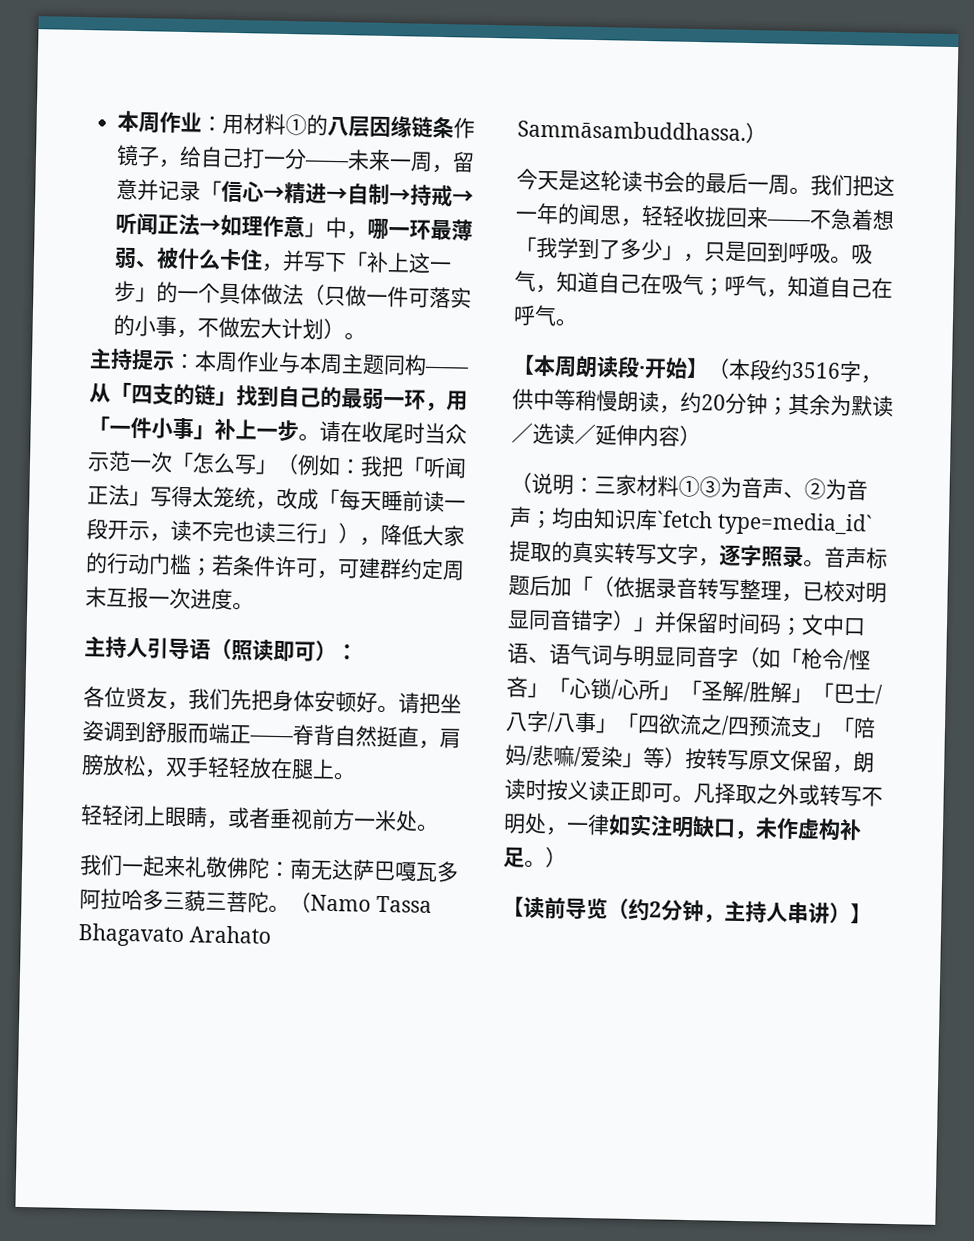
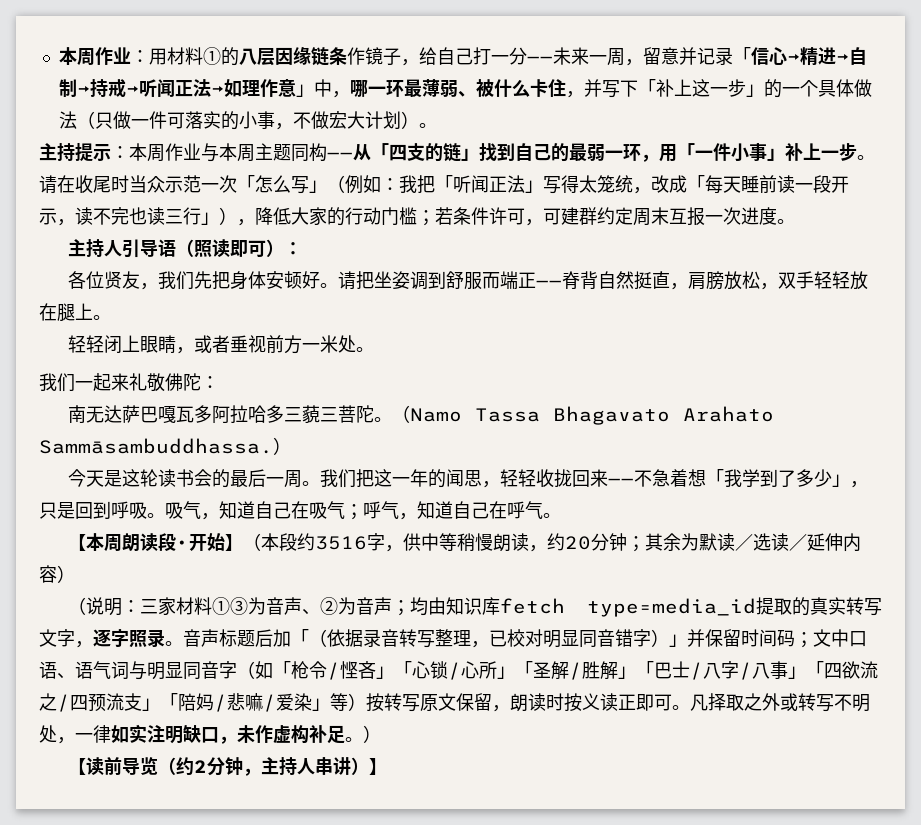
- 我们一起来礼敬佛陀：南无达萨巴嘎瓦多阿拉哈多三藐三菩陀。
+ 我们一起来礼敬佛陀：
+ 南无达萨巴嘎瓦多阿拉哈多三藐三菩陀。
- （说明：三家材料①③为音声、②为音声；均由知识库`fetch type=media_id`提取的真实转写文字，逐字照录。
+ （说明：三家材料①③为音声、②为音声；均由知识库fetch type=media_id提取的真实转写文字，逐字照录。

